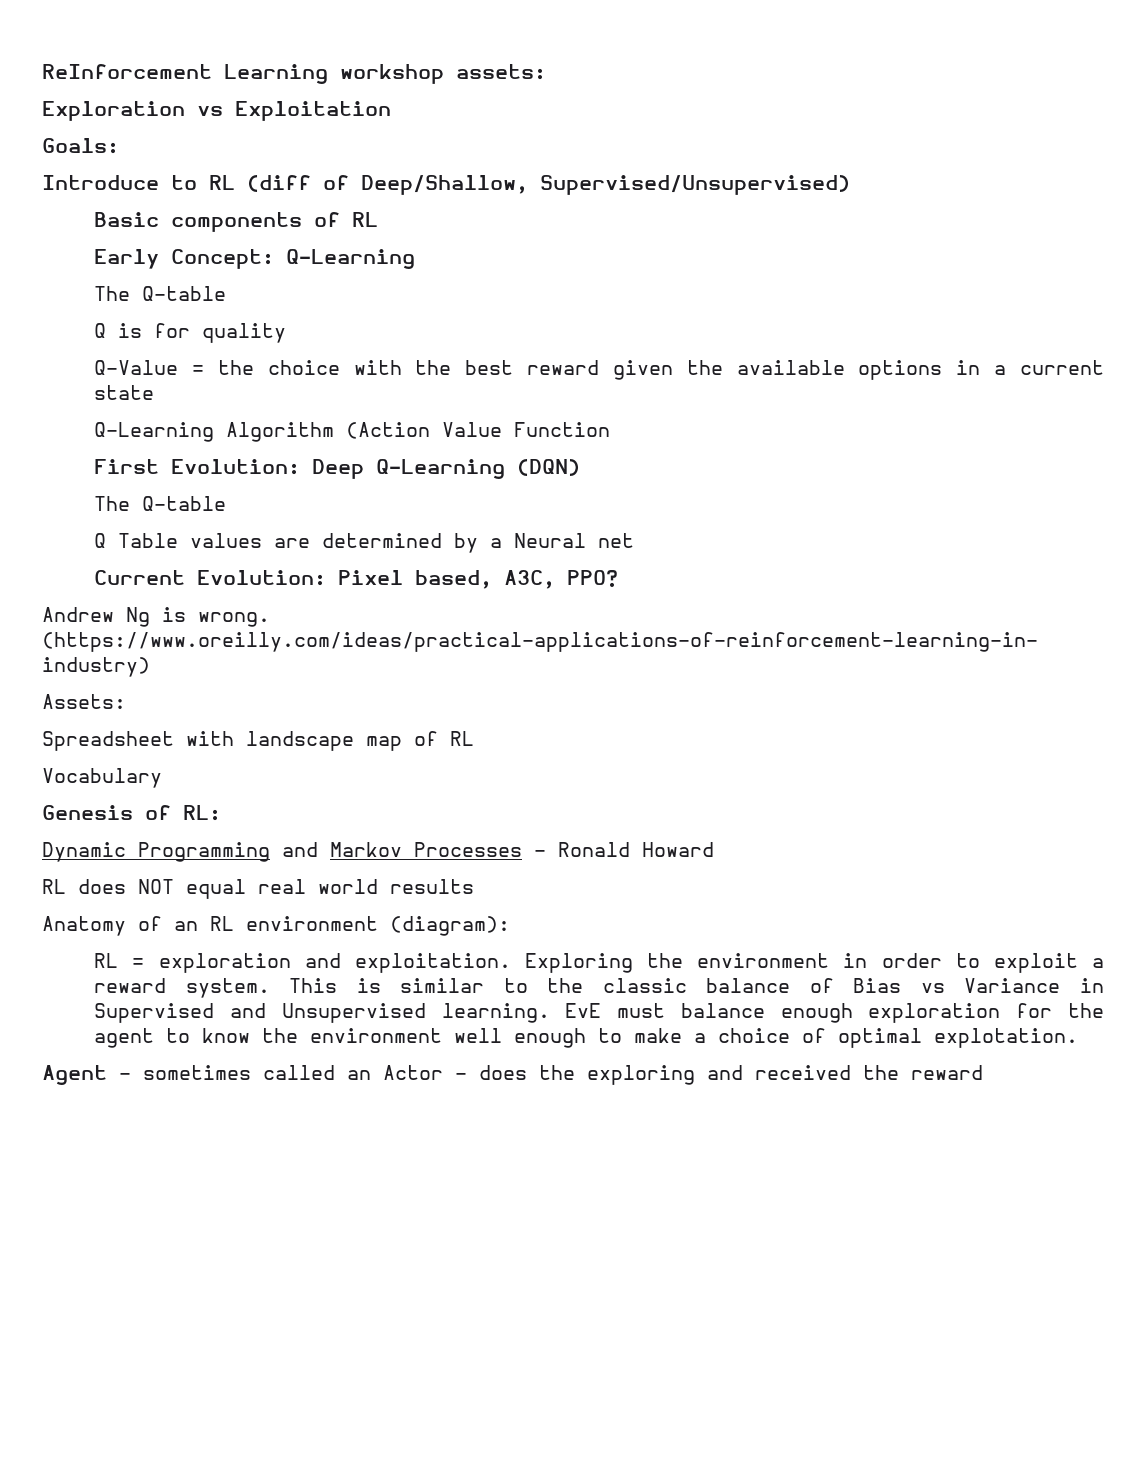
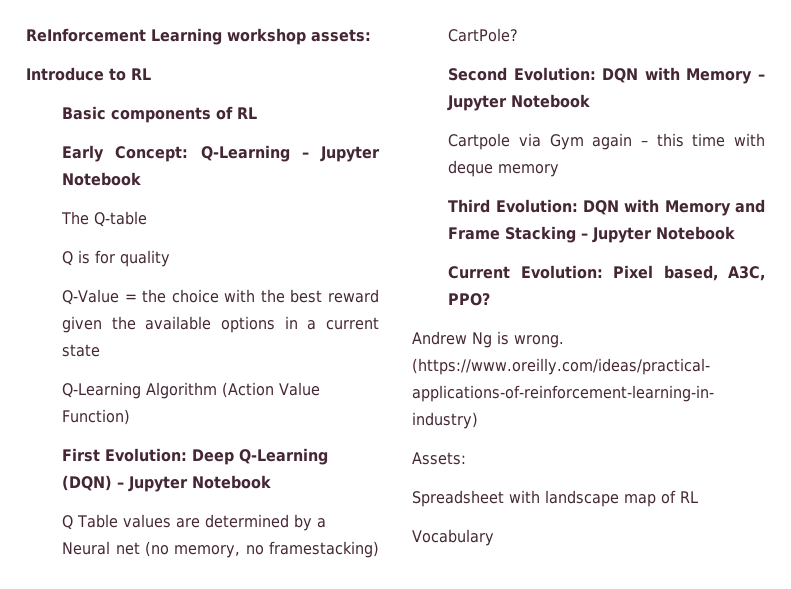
- Exploration vs Exploitation
- Goals:
- Introduce to RL (diff of Deep/Shallow, Supervised/Unsupervised)
+ Introduce to RL
- Early Concept: Q-Learning
+ Early Concept: Q-Learning – Jupyter Notebook
- Q-Learning Algorithm (Action Value Function
+ Q-Learning Algorithm (Action Value Function)
- First Evolution: Deep Q-Learning (DQN)
- The Q-table
+ First Evolution: Deep Q-Learning (DQN) – Jupyter Notebook
- Q Table values are determined by a Neural net
+ Q Table values are determined by a Neural net (no memory, no framestacking) CartPole?
+ Second Evolution: DQN with Memory – Jupyter Notebook
+ Cartpole via Gym again – this time with deque memory
+ Third Evolution: DQN with Memory and Frame Stacking – Jupyter Notebook
- Genesis of RL:
- Dynamic Programming and Markov Processes – Ronald Howard
- RL does NOT equal real world results
- Anatomy of an RL environment (diagram):
- RL = exploration and exploitation. Exploring the environment in order to exploit a reward system. This is similar to the classic balance of Bias vs Variance in Supervised and Unsupervised learning. EvE must balance enough exploration for the agent to know the environment well enough to make a choice of optimal explotation.
- Agent – sometimes called an Actor – does the exploring and received the reward

